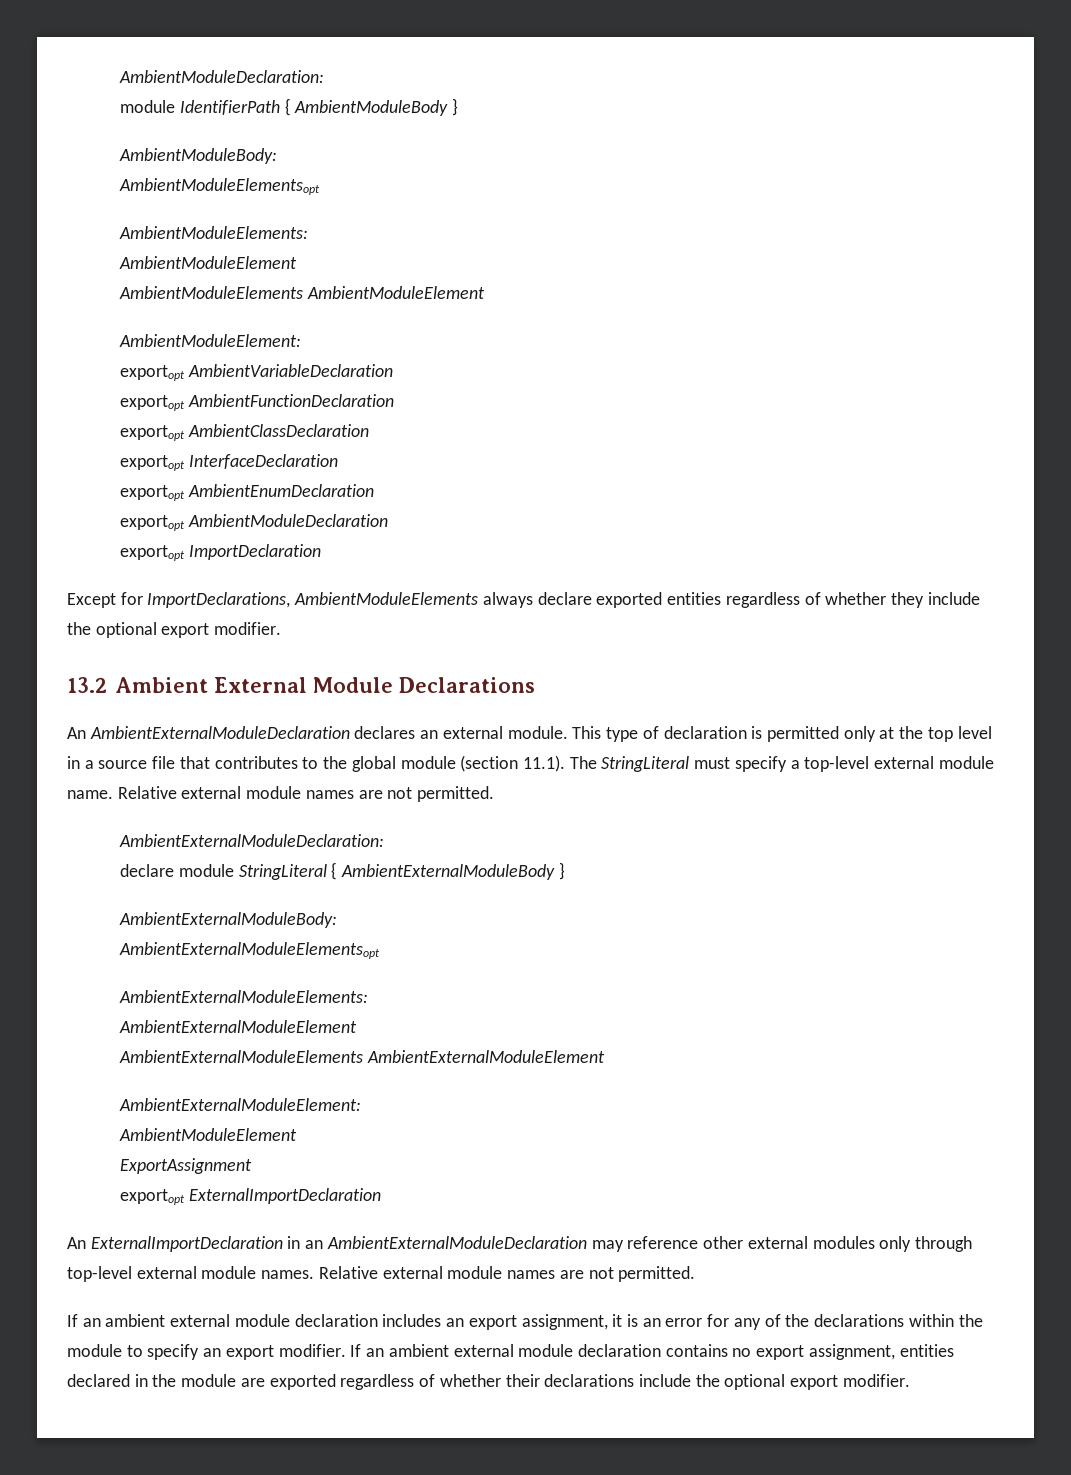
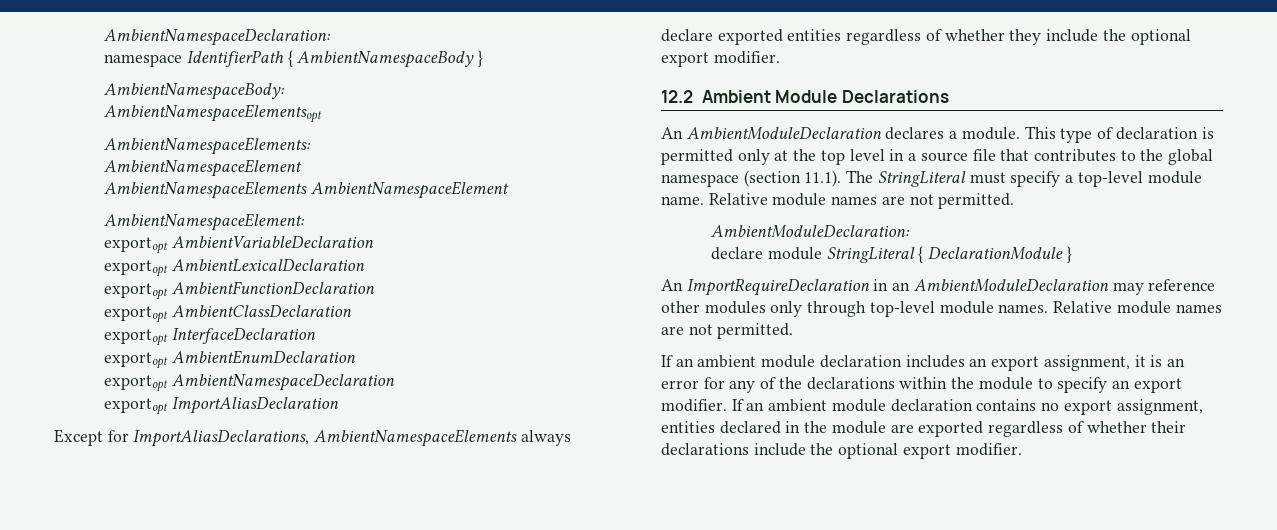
- AmbientModuleDeclaration:
- module IdentifierPath { AmbientModuleBody }
- AmbientModuleBody:
- AmbientModuleElementsopt
- AmbientModuleElements:
- AmbientModuleElement
- AmbientModuleElements AmbientModuleElement
- AmbientModuleElement:
+ AmbientNamespaceDeclaration:
+ namespace IdentifierPath { AmbientNamespaceBody }
+ AmbientNamespaceBody:
+ AmbientNamespaceElementsopt
+ AmbientNamespaceElements:
+ AmbientNamespaceElement
+ AmbientNamespaceElements AmbientNamespaceElement
+ AmbientNamespaceElement:
+ exportopt AmbientLexicalDeclaration
- exportopt AmbientModuleDeclaration
- exportopt ImportDeclaration
+ exportopt AmbientNamespaceDeclaration
+ exportopt ImportAliasDeclaration
- Except for ImportDeclarations, AmbientModuleElements always declare exported entities regardless of whether they include the optional export modifier.
+ Except for ImportAliasDeclarations, AmbientNamespaceElements always declare exported entities regardless of whether they include the optional export modifier.
- 13.2 Ambient External Module Declarations
+ 12.2 Ambient Module Declarations
- An AmbientExternalModuleDeclaration declares an external module.
+ An AmbientModuleDeclaration declares a module.
- This type of declaration is permitted only at the top level in a source file that contributes to the global module (section 11.1). The StringLiteral must specify a top-level external module name. Relative external module names are not permitted.
- AmbientExternalModuleDeclaration:
+ This type of declaration is permitted only at the top level in a source file that contributes to the global namespace (section 11.1). The StringLiteral must specify a top-level module name. Relative module names are not permitted.
+ AmbientModuleDeclaration:
- declare module StringLiteral { AmbientExternalModuleBody }
- AmbientExternalModuleBody:
- AmbientExternalModuleElementsopt
- AmbientExternalModuleElements:
- AmbientExternalModuleElement
- AmbientExternalModuleElements AmbientExternalModuleElement
- AmbientExternalModuleElement:
- AmbientModuleElement
- ExportAssignment
- exportopt ExternalImportDeclaration
- An ExternalImportDeclaration in an AmbientExternalModuleDeclaration may reference other external modules only through top-level external module names. Relative external module names are not permitted.
+ declare module StringLiteral { DeclarationModule }
+ An ImportRequireDeclaration in an AmbientModuleDeclaration may reference other modules only through top-level module names. Relative module names are not permitted.
- If an ambient external module declaration includes an export assignment, it is an error for any of the declarations within the module to specify an export modifier.
+ If an ambient module declaration includes an export assignment, it is an error for any of the declarations within the module to specify an export modifier.
- If an ambient external module declaration contains no export assignment, entities declared in the module are exported regardless of whether their declarations include the optional export modifier.
+ If an ambient module declaration contains no export assignment, entities declared in the module are exported regardless of whether their declarations include the optional export modifier.

